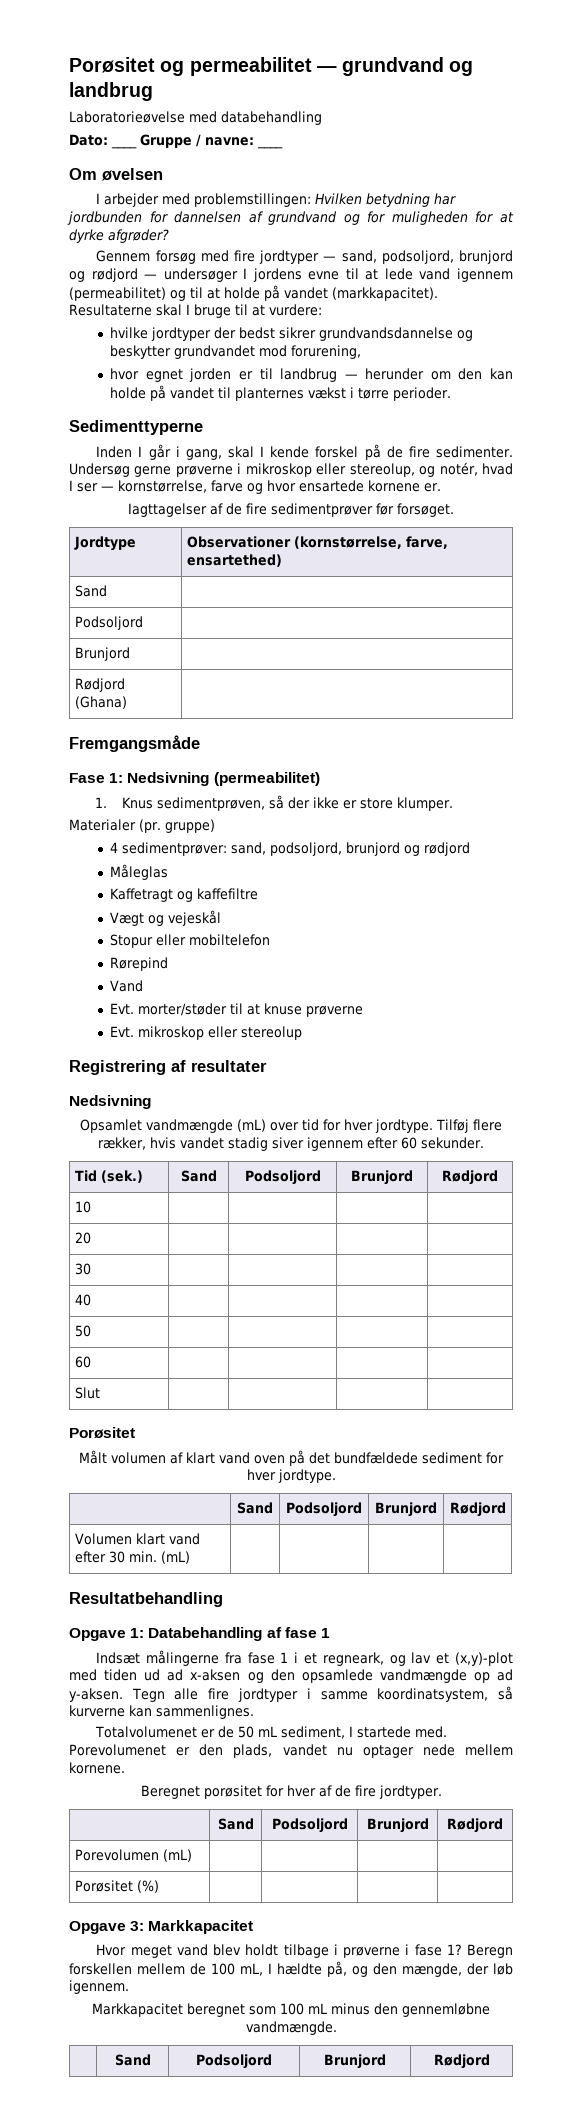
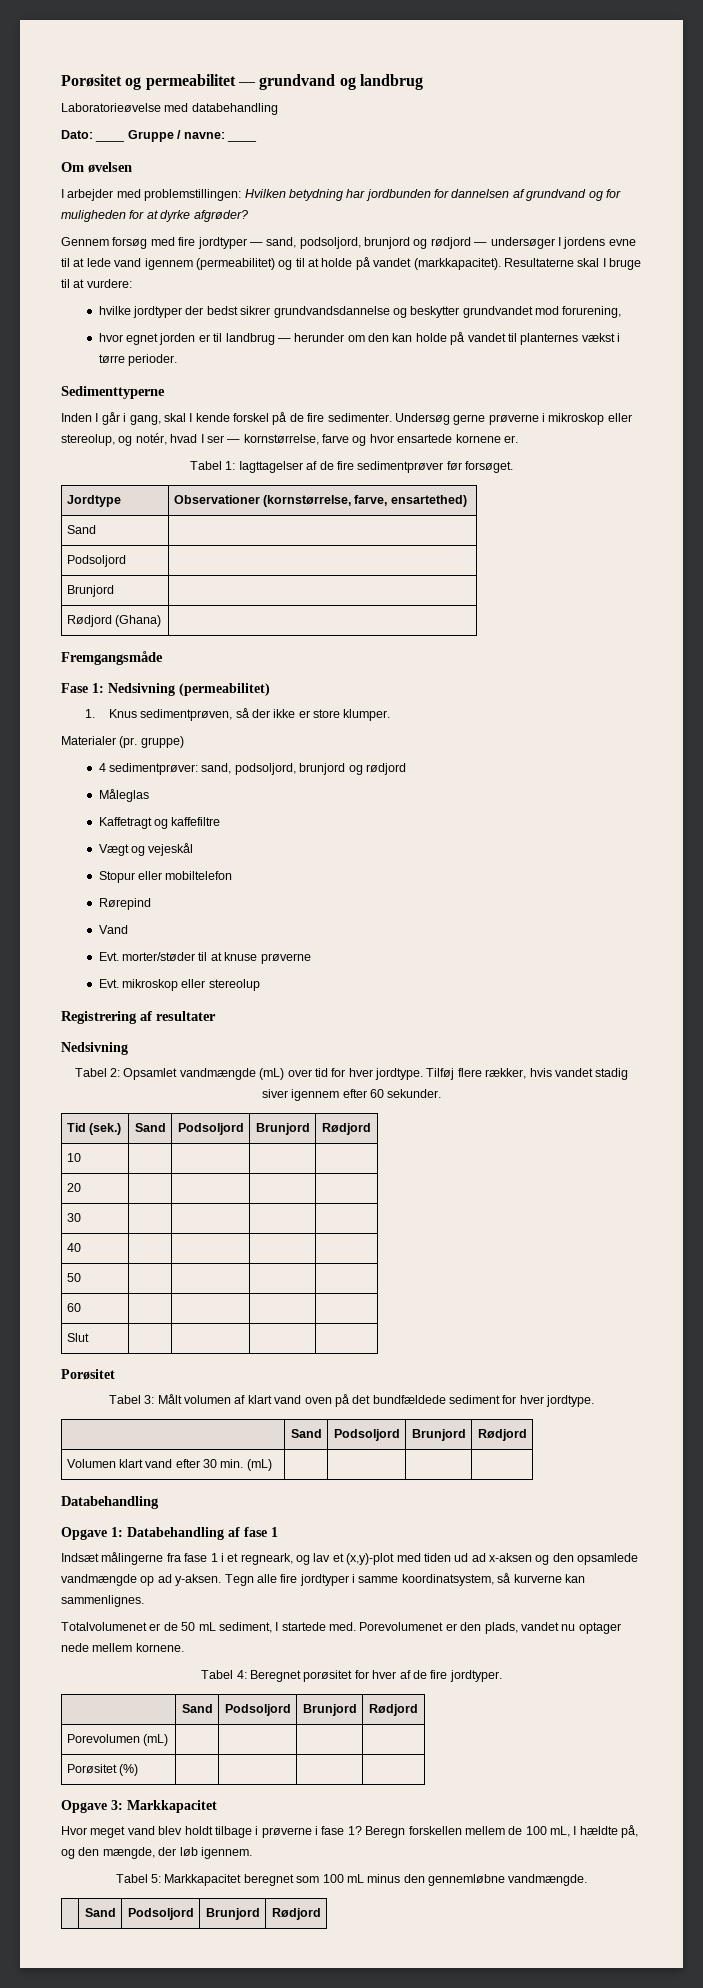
- Iagttagelser af de fire sedimentprøver før forsøget.
+ Tabel 1: Iagttagelser af de fire sedimentprøver før forsøget.
- Opsamlet vandmængde (mL) over tid for hver jordtype.
+ Tabel 2: Opsamlet vandmængde (mL) over tid for hver jordtype.
- Målt volumen af klart vand oven på det bundfældede sediment for hver jordtype.
+ Tabel 3: Målt volumen af klart vand oven på det bundfældede sediment for hver jordtype.
  Volumen klart vand efter 30 min. (mL) | | | |
- Resultatbehandling
+ Databehandling
- Beregnet porøsitet for hver af de fire jordtyper.
+ Tabel 4: Beregnet porøsitet for hver af de fire jordtyper.
- Markkapacitet beregnet som 100 mL minus den gennemløbne vandmængde.
+ Tabel 5: Markkapacitet beregnet som 100 mL minus den gennemløbne vandmængde.

